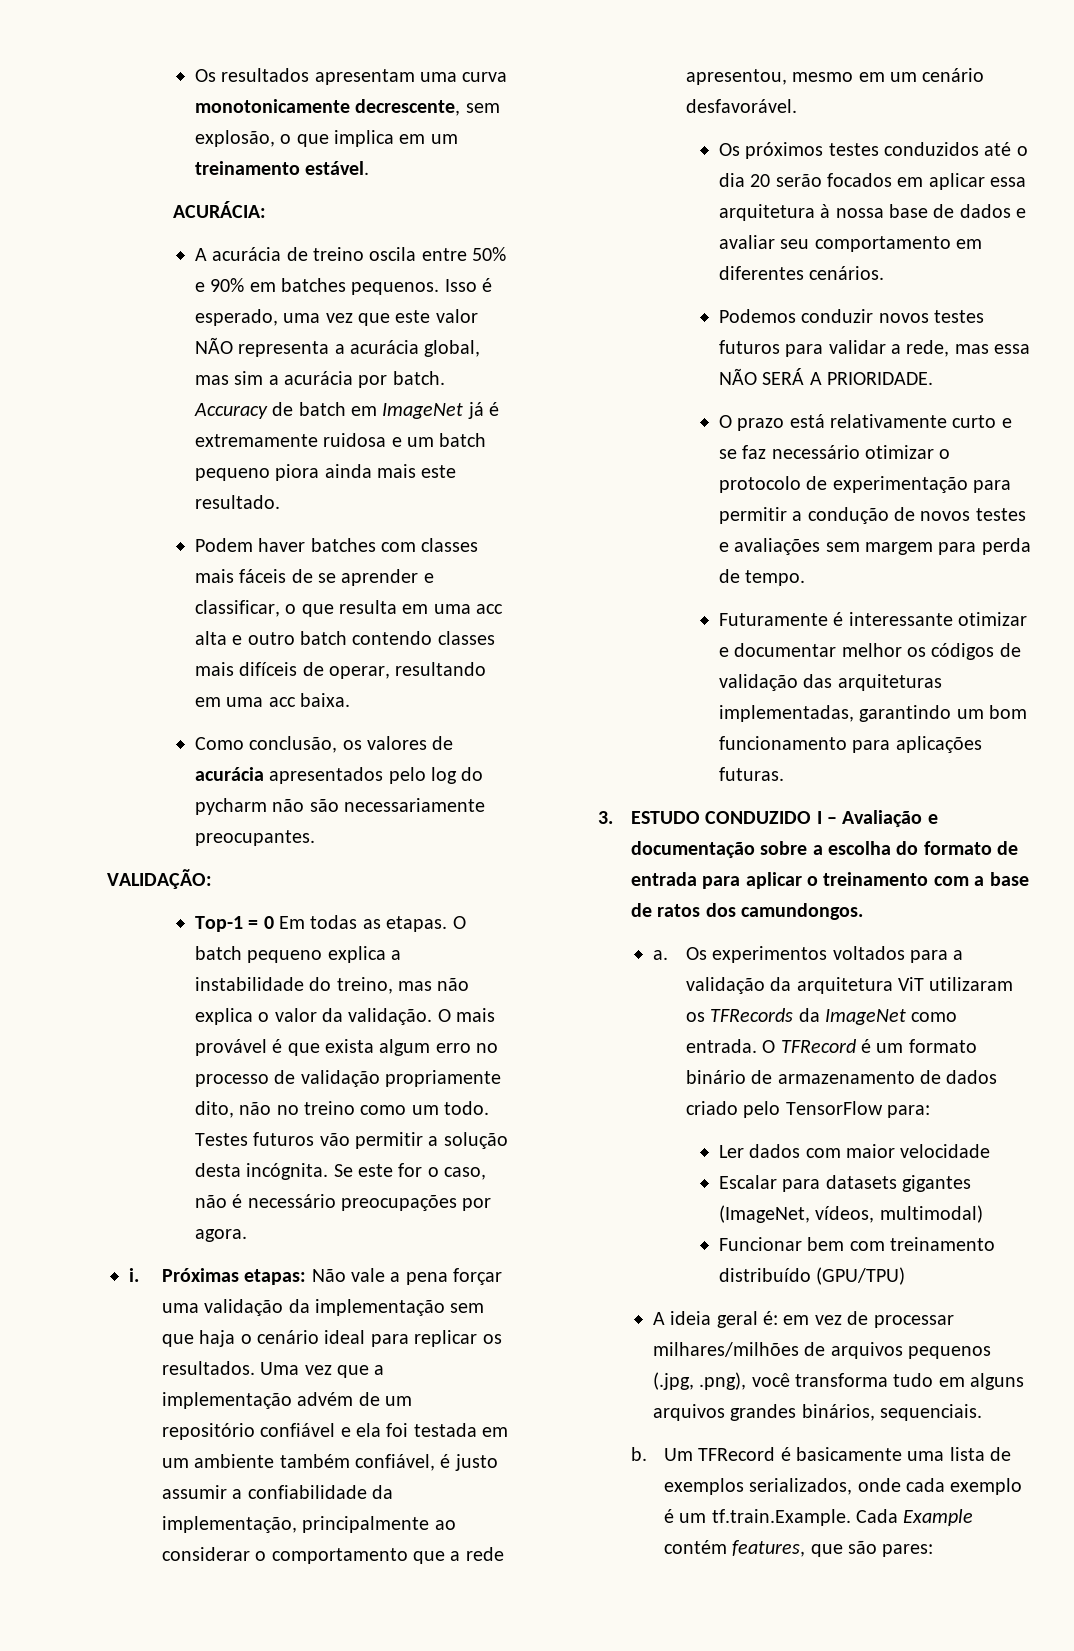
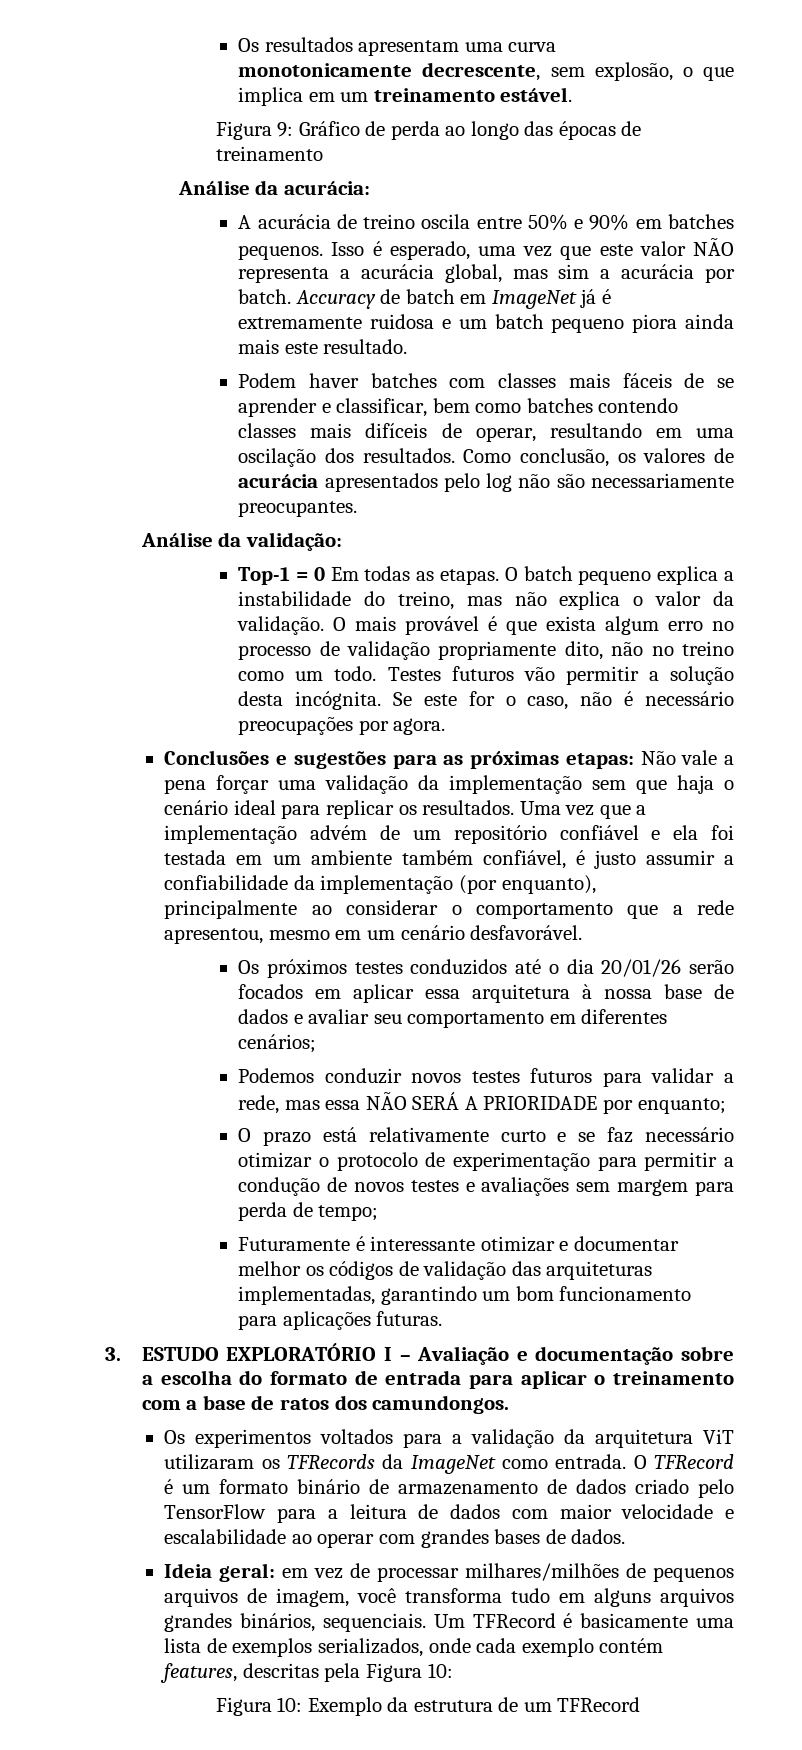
- ACURÁCIA:
+ Figura 9: Gráfico de perda ao longo das épocas de treinamento
+ Análise da acurácia:
- Podem haver batches com classes mais fáceis de se aprender e classificar, o que resulta em uma acc alta e outro batch contendo classes mais difíceis de operar, resultando em uma acc baixa.
- Como conclusão, os valores de acurácia apresentados pelo log do pycharm não são necessariamente preocupantes.
+ Podem haver batches com classes mais fáceis de se aprender e classificar, bem como batches contendo classes mais difíceis de operar, resultando em uma oscilação dos resultados. Como conclusão, os valores de acurácia apresentados pelo log não são necessariamente preocupantes.
- VALIDAÇÃO:
+ Análise da validação:
- i. Próximas etapas: Não vale a pena forçar uma validação da implementação sem que haja o cenário ideal para replicar os resultados.
+ Conclusões e sugestões para as próximas etapas: Não vale a pena forçar uma validação da implementação sem que haja o cenário ideal para replicar os resultados.
- Uma vez que a implementação advém de um repositório confiável e ela foi testada em um ambiente também confiável, é justo assumir a confiabilidade da implementação, principalmente ao considerar o comportamento que a rede apresentou, mesmo em um cenário desfavorável.
+ Uma vez que a implementação advém de um repositório confiável e ela foi testada em um ambiente também confiável, é justo assumir a confiabilidade da implementação (por enquanto), principalmente ao considerar o comportamento que a rede apresentou, mesmo em um cenário desfavorável.
- Os próximos testes conduzidos até o dia 20 serão focados em aplicar essa arquitetura à nossa base de dados e avaliar seu comportamento em diferentes cenários.
+ Os próximos testes conduzidos até o dia 20/01/26 serão focados em aplicar essa arquitetura à nossa base de dados e avaliar seu comportamento em diferentes cenários;
- Podemos conduzir novos testes futuros para validar a rede, mas essa NÃO SERÁ A PRIORIDADE.
+ Podemos conduzir novos testes futuros para validar a rede, mas essa NÃO SERÁ A PRIORIDADE por enquanto;
- O prazo está relativamente curto e se faz necessário otimizar o protocolo de experimentação para permitir a condução de novos testes e avaliações sem margem para perda de tempo.
+ O prazo está relativamente curto e se faz necessário otimizar o protocolo de experimentação para permitir a condução de novos testes e avaliações sem margem para perda de tempo;
- 3. ESTUDO CONDUZIDO I – Avaliação e documentação sobre a escolha do formato de entrada para aplicar o treinamento com a base de ratos dos camundongos.
+ 3. ESTUDO EXPLORATÓRIO I – Avaliação e documentação sobre a escolha do formato de entrada para aplicar o treinamento com a base de ratos dos camundongos.
- a.
- O TFRecord é um formato binário de armazenamento de dados criado pelo TensorFlow para:
- Ler dados com maior velocidade
- Escalar para datasets gigantes (ImageNet, vídeos, multimodal)
- Funcionar bem com treinamento distribuído (GPU/TPU)
- A ideia geral é: em vez de processar milhares/milhões de arquivos pequenos (.jpg, .png), você transforma tudo em alguns arquivos grandes binários, sequenciais.
- b.
+ O TFRecord é um formato binário de armazenamento de dados criado pelo TensorFlow para a leitura de dados com maior velocidade e escalabilidade ao operar com grandes bases de dados.
+ Ideia geral: em vez de processar milhares/milhões de pequenos arquivos de imagem, você transforma tudo em alguns arquivos grandes binários, sequenciais.
- Um TFRecord é basicamente uma lista de exemplos serializados, onde cada exemplo é um tf.train.Example. Cada Example contém features, que são pares:
+ Um TFRecord é basicamente uma lista de exemplos serializados, onde cada exemplo contém features, descritas pela Figura 10:
+ Figura 10: Exemplo da estrutura de um TFRecord

